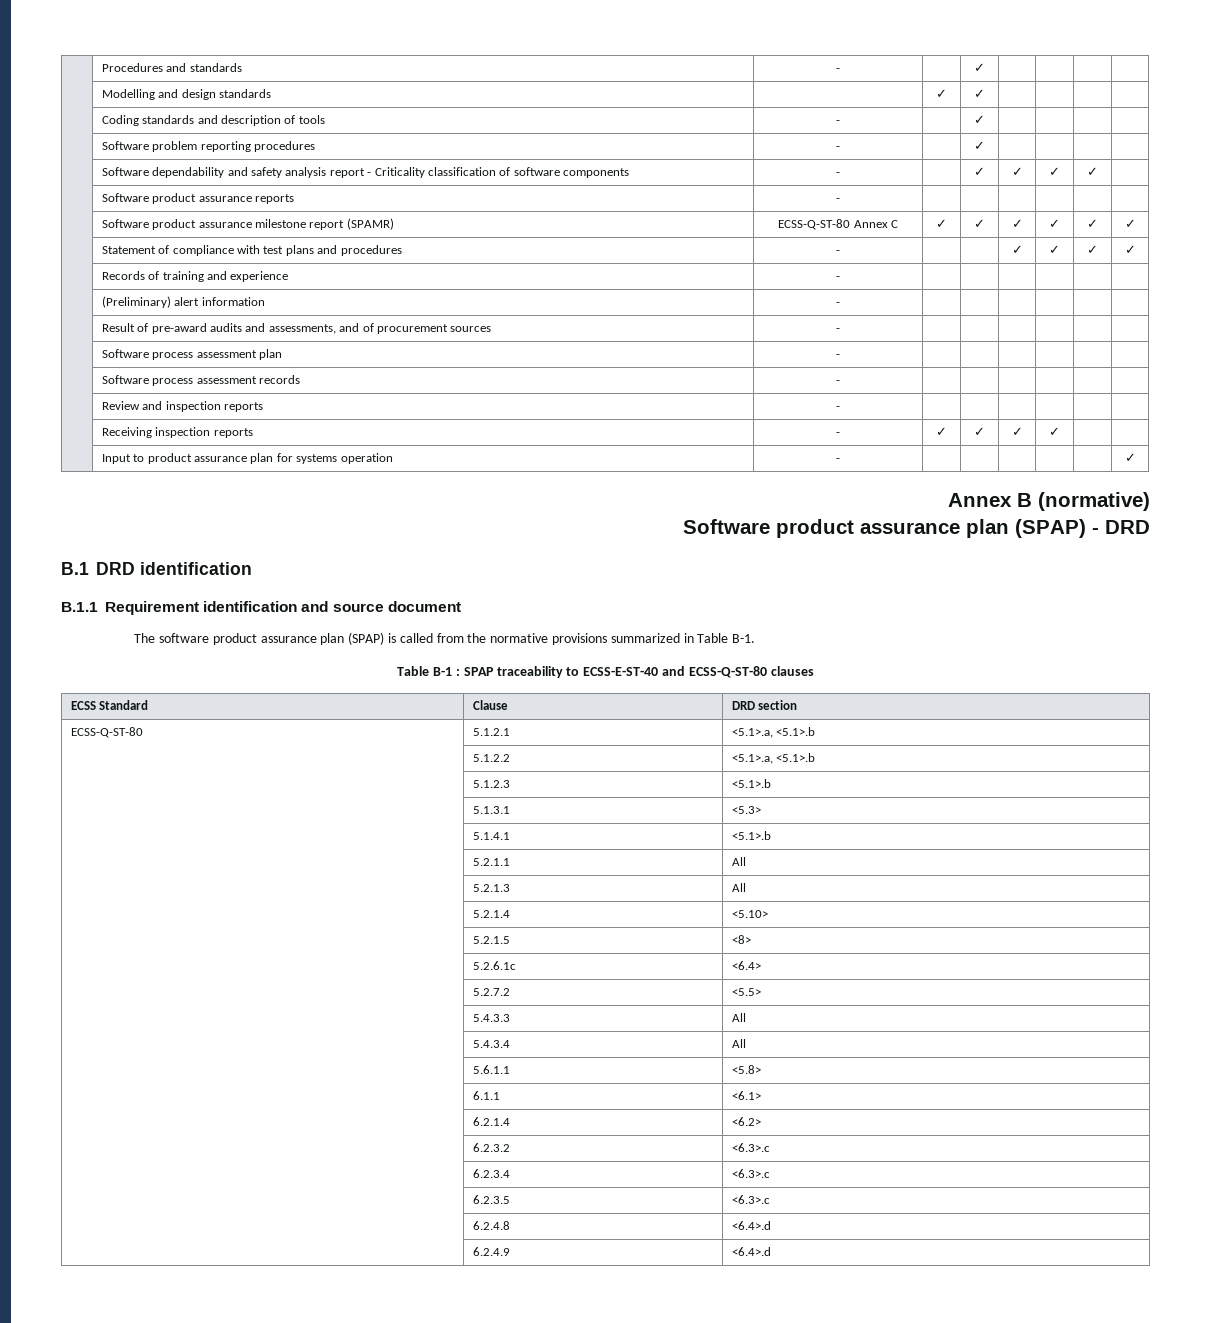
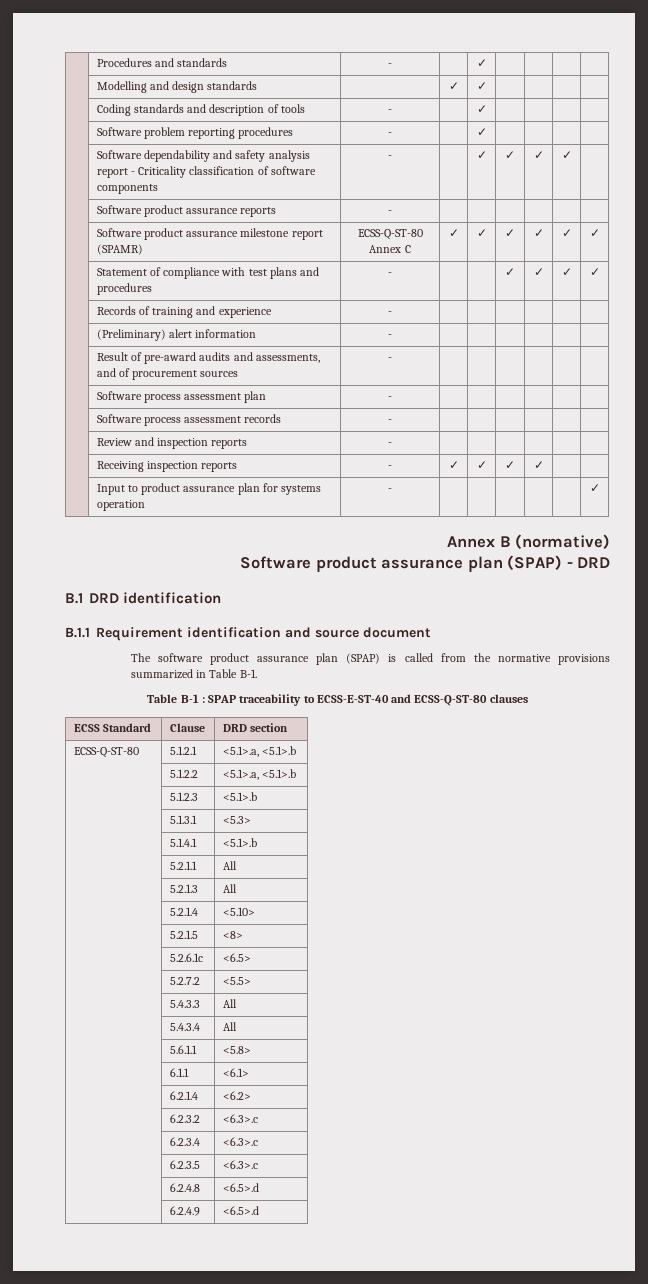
- | 5.2.6.1c | <6.4>
+ | 5.2.6.1c | <6.5>
- | 6.2.4.8 | <6.4>.d
+ | 6.2.4.8 | <6.5>.d
- | 6.2.4.9 | <6.4>.d
+ | 6.2.4.9 | <6.5>.d

